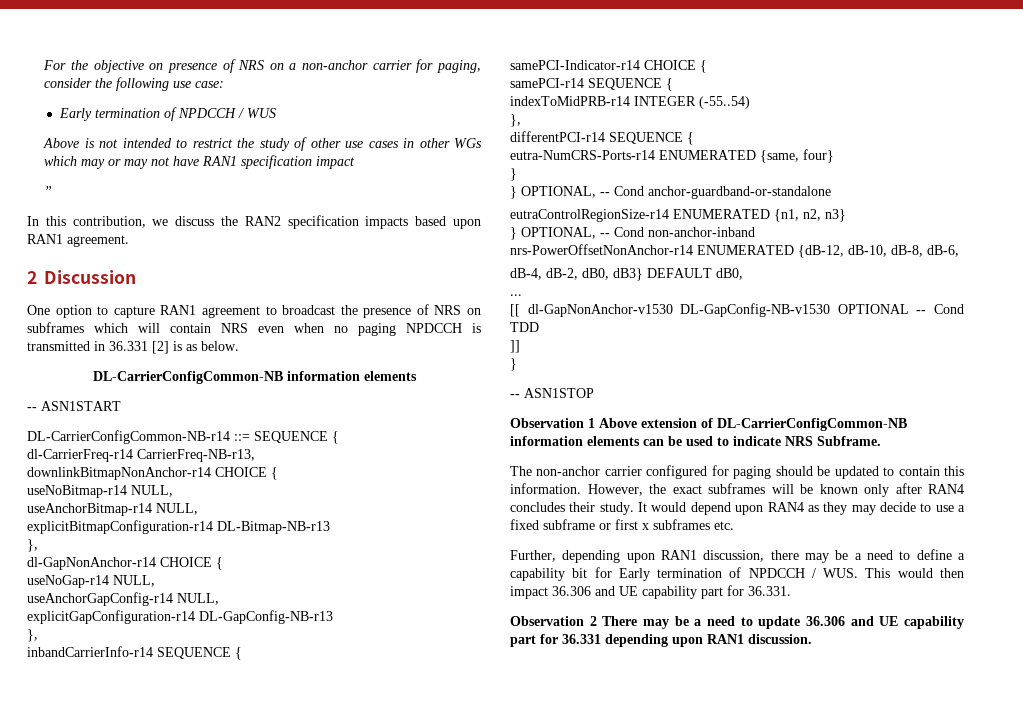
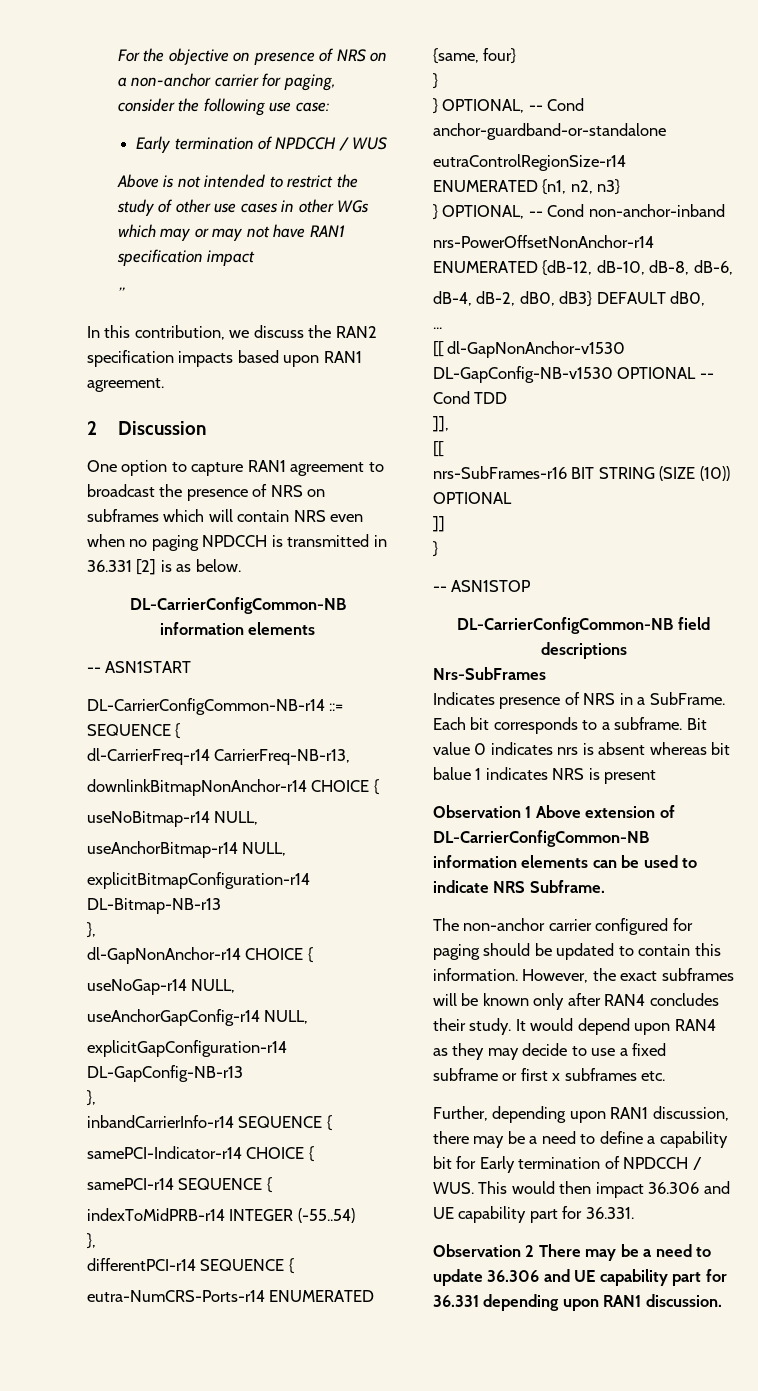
+ ]],
+ [[
+ nrs-SubFrames-r16 BIT STRING (SIZE (10)) OPTIONAL
  ]]
  }
  -- ASN1STOP
+ DL-CarrierConfigCommon-NB field descriptions
+ Nrs-SubFrames
+ Indicates presence of NRS in a SubFrame. Each bit corresponds to a subframe. Bit value 0 indicates nrs is absent whereas bit balue 1 indicates NRS is present

